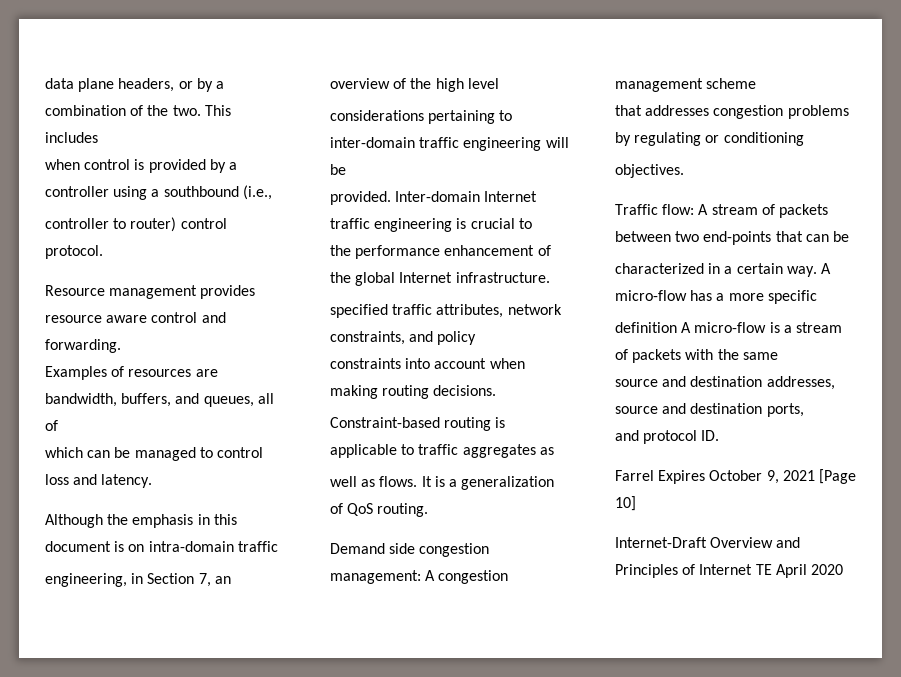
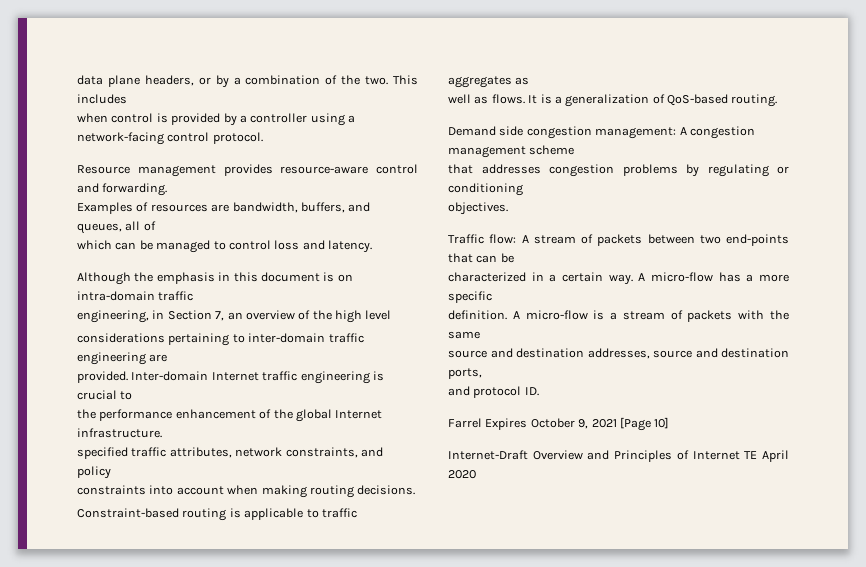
- when control is provided by a controller using a southbound (i.e.,
- controller to router) control protocol.
+ when control is provided by a controller using a network-facing control protocol.
- Resource management provides resource aware control and forwarding.
+ Resource management provides resource-aware control and forwarding.
- considerations pertaining to inter-domain traffic engineering will be
+ considerations pertaining to inter-domain traffic engineering are
- It is a generalization of QoS routing.
+ It is a generalization of QoS-based routing.
- definition A micro-flow is a stream of packets with the same
+ definition. A micro-flow is a stream of packets with the same

